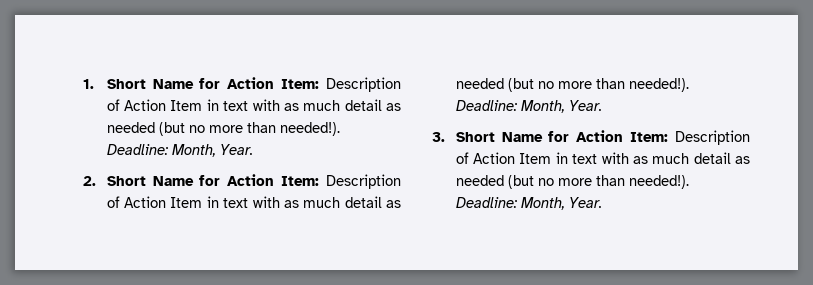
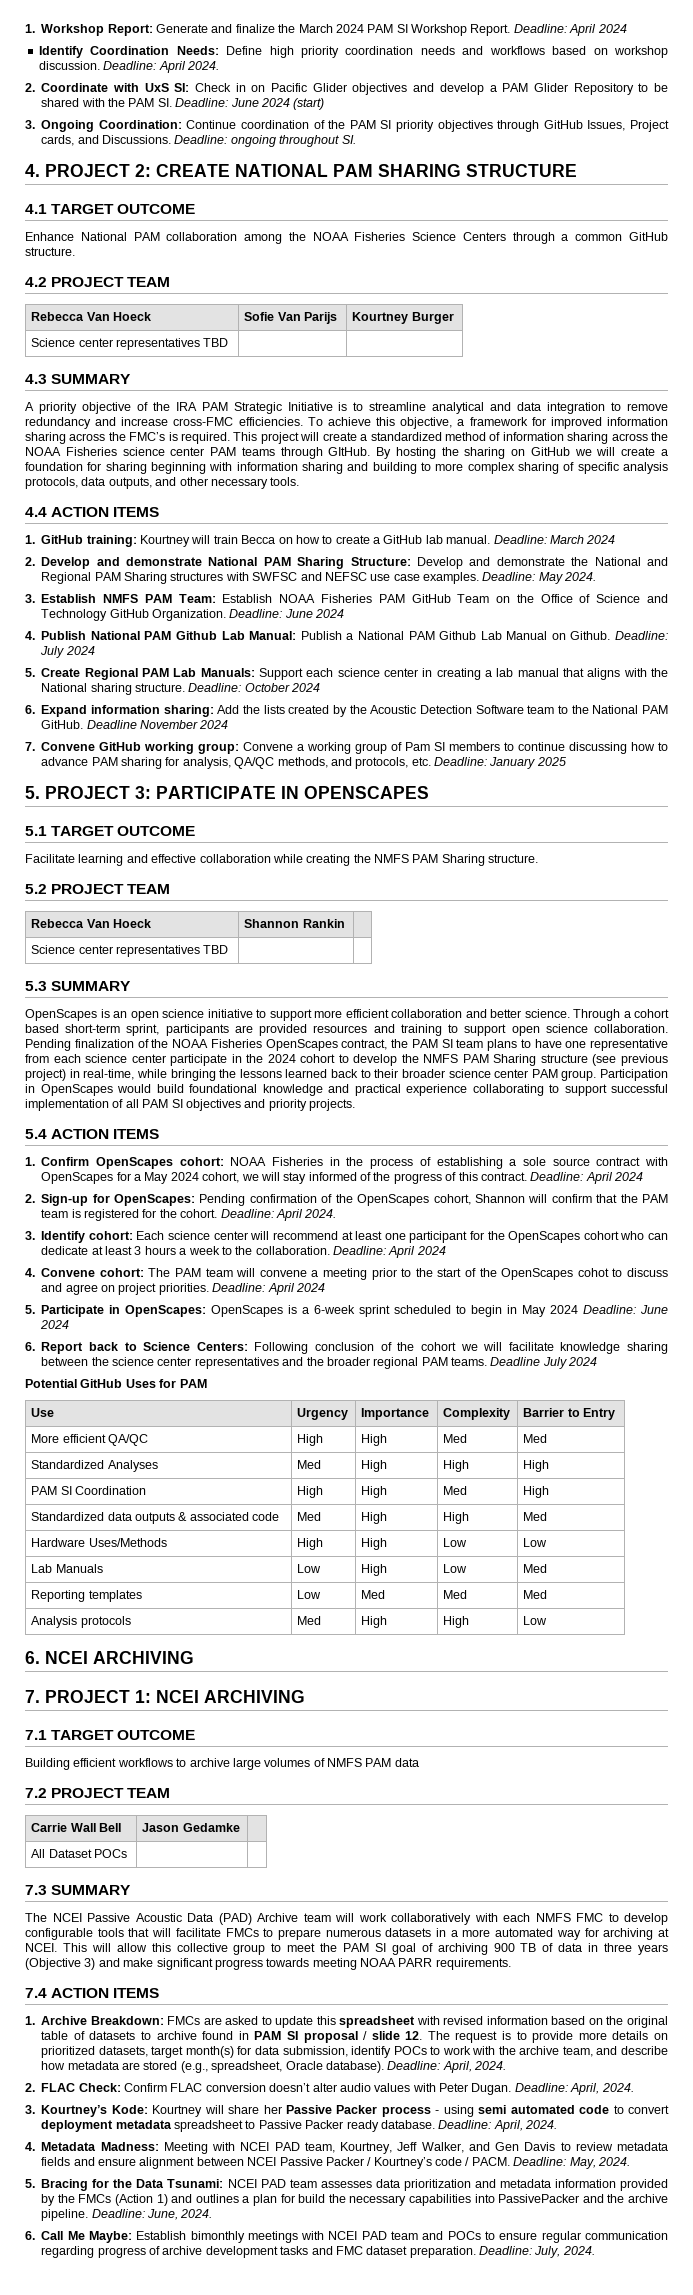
- 1. Short Name for Action Item: Description of Action Item in text with as much detail as needed (but no more than needed!). Deadline: Month, Year.
- 2. Short Name for Action Item: Description of Action Item in text with as much detail as needed (but no more than needed!). Deadline: Month, Year.
- 3. Short Name for Action Item: Description of Action Item in text with as much detail as needed (but no more than needed!). Deadline: Month, Year.
+ 1. Workshop Report: Generate and finalize the March 2024 PAM SI Workshop Report. Deadline: April 2024
+ Identify Coordination Needs: Define high priority coordination needs and workflows based on workshop discussion. Deadline: April 2024.
+ 2. Coordinate with UxS SI: Check in on Pacific Glider objectives and develop a PAM Glider Repository to be shared with the PAM SI. Deadline: June 2024 (start)
+ 3. Ongoing Coordination: Continue coordination of the PAM SI priority objectives through GitHub Issues, Project cards, and Discussions. Deadline: ongoing throughout SI.
+ 4. PROJECT 2: CREATE NATIONAL PAM SHARING STRUCTURE
+ 4.1 TARGET OUTCOME
+ Enhance National PAM collaboration among the NOAA Fisheries Science Centers through a common GitHub structure.
+ 4.2 PROJECT TEAM
+ Rebecca Van Hoeck | Sofie Van Parijs | Kourtney Burger
+ Science center representatives TBD | |
+ 4.3 SUMMARY
+ A priority objective of the IRA PAM Strategic Initiative is to streamline analytical and data integration to remove redundancy and increase cross-FMC efficiencies. To achieve this objective, a framework for improved information sharing across the FMC’s is required. This project will create a standardized method of information sharing across the NOAA Fisheries science center PAM teams through GItHub. By hosting the sharing on GitHub we will create a foundation for sharing beginning with information sharing and building to more complex sharing of specific analysis protocols, data outputs, and other necessary tools.
+ 4.4 ACTION ITEMS
+ 1. GitHub training: Kourtney will train Becca on how to create a GitHub lab manual. Deadline: March 2024
+ 2. Develop and demonstrate National PAM Sharing Structure: Develop and demonstrate the National and Regional PAM Sharing structures with SWFSC and NEFSC use case examples. Deadline: May 2024.
+ 3. Establish NMFS PAM Team: Establish NOAA Fisheries PAM GitHub Team on the Office of Science and Technology GitHub Organization. Deadline: June 2024
+ 4. Publish National PAM Github Lab Manual: Publish a National PAM Github Lab Manual on Github. Deadline: July 2024
+ 5. Create Regional PAM Lab Manuals: Support each science center in creating a lab manual that aligns with the National sharing structure. Deadline: October 2024
+ 6. Expand information sharing: Add the lists created by the Acoustic Detection Software team to the National PAM GitHub. Deadline November 2024
+ 7. Convene GitHub working group: Convene a working group of Pam SI members to continue discussing how to advance PAM sharing for analysis, QA/QC methods, and protocols, etc. Deadline: January 2025
+ 5. PROJECT 3: PARTICIPATE IN OPENSCAPES
+ 5.1 TARGET OUTCOME
+ Facilitate learning and effective collaboration while creating the NMFS PAM Sharing structure.
+ 5.2 PROJECT TEAM
+ Rebecca Van Hoeck | Shannon Rankin |
+ Science center representatives TBD | |
+ 5.3 SUMMARY
+ OpenScapes is an open science initiative to support more efficient collaboration and better science. Through a cohort based short-term sprint, participants are provided resources and training to support open science collaboration. Pending finalization of the NOAA Fisheries OpenScapes contract, the PAM SI team plans to have one representative from each science center participate in the 2024 cohort to develop the NMFS PAM Sharing structure (see previous project) in real-time, while bringing the lessons learned back to their broader science center PAM group. Participation in OpenScapes would build foundational knowledge and practical experience collaborating to support successful implementation of all PAM SI objectives and priority projects.
+ 5.4 ACTION ITEMS
+ 1. Confirm OpenScapes cohort: NOAA Fisheries in the process of establishing a sole source contract with OpenScapes for a May 2024 cohort, we will stay informed of the progress of this contract. Deadline: April 2024
+ 2. Sign-up for OpenScapes: Pending confirmation of the OpenScapes cohort, Shannon will confirm that the PAM team is registered for the cohort. Deadline: April 2024.
+ 3. Identify cohort: Each science center will recommend at least one participant for the OpenScapes cohort who can dedicate at least 3 hours a week to the collaboration. Deadline: April 2024
+ 4. Convene cohort: The PAM team will convene a meeting prior to the start of the OpenScapes cohot to discuss and agree on project priorities. Deadline: April 2024
+ 5. Participate in OpenScapes: OpenScapes is a 6-week sprint scheduled to begin in May 2024 Deadline: June 2024
+ 6. Report back to Science Centers: Following conclusion of the cohort we will facilitate knowledge sharing between the science center representatives and the broader regional PAM teams. Deadline July 2024
+ Potential GitHub Uses for PAM
+ Use | Urgency | Importance | Complexity | Barrier to Entry
+ More efficient QA/QC | High | High | Med | Med
+ Standardized Analyses | Med | High | High | High
+ PAM SI Coordination | High | High | Med | High
+ Standardized data outputs & associated code | Med | High | High | Med
+ Hardware Uses/Methods | High | High | Low | Low
+ Lab Manuals | Low | High | Low | Med
+ Reporting templates | Low | Med | Med | Med
+ Analysis protocols | Med | High | High | Low
+ 6. NCEI ARCHIVING
+ 7. PROJECT 1: NCEI ARCHIVING
+ 7.1 TARGET OUTCOME
+ Building efficient workflows to archive large volumes of NMFS PAM data
+ 7.2 PROJECT TEAM
+ Carrie Wall Bell | Jason Gedamke |
+ All Dataset POCs | |
+ 7.3 SUMMARY
+ The NCEI Passive Acoustic Data (PAD) Archive team will work collaboratively with each NMFS FMC to develop configurable tools that will facilitate FMCs to prepare numerous datasets in a more automated way for archiving at NCEI. This will allow this collective group to meet the PAM SI goal of archiving 900 TB of data in three years (Objective 3) and make significant progress towards meeting NOAA PARR requirements.
+ 7.4 ACTION ITEMS
+ 1. Archive Breakdown: FMCs are asked to update this spreadsheet with revised information based on the original table of datasets to archive found in PAM SI proposal / slide 12. The request is to provide more details on prioritized datasets, target month(s) for data submission, identify POCs to work with the archive team, and describe how metadata are stored (e.g., spreadsheet, Oracle database). Deadline: April, 2024.
+ 2. FLAC Check: Confirm FLAC conversion doesn’t alter audio values with Peter Dugan. Deadline: April, 2024.
+ 3. Kourtney’s Kode: Kourtney will share her Passive Packer process - using semi automated code to convert deployment metadata spreadsheet to Passive Packer ready database. Deadline: April, 2024.
+ 4. Metadata Madness: Meeting with NCEI PAD team, Kourtney, Jeff Walker, and Gen Davis to review metadata fields and ensure alignment between NCEI Passive Packer / Kourtney’s code / PACM. Deadline: May, 2024.
+ 5. Bracing for the Data Tsunami: NCEI PAD team assesses data prioritization and metadata information provided by the FMCs (Action 1) and outlines a plan for build the necessary capabilities into PassivePacker and the archive pipeline. Deadline: June, 2024.
+ 6. Call Me Maybe: Establish bimonthly meetings with NCEI PAD team and POCs to ensure regular communication regarding progress of archive development tasks and FMC dataset preparation. Deadline: July, 2024.

